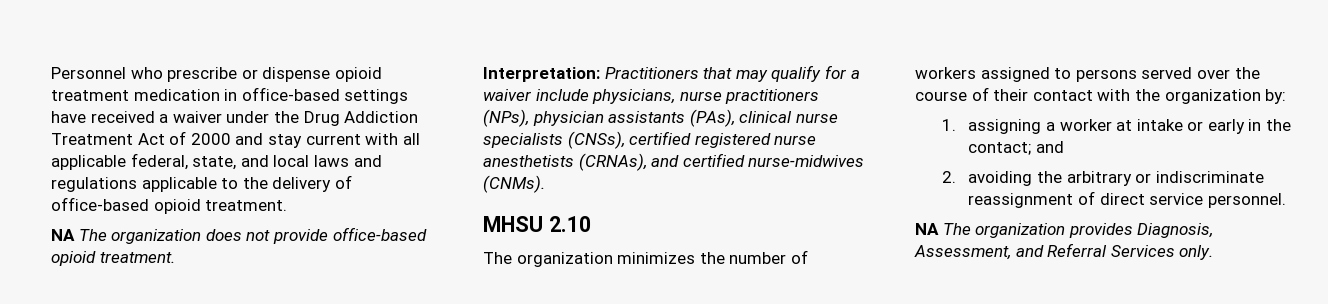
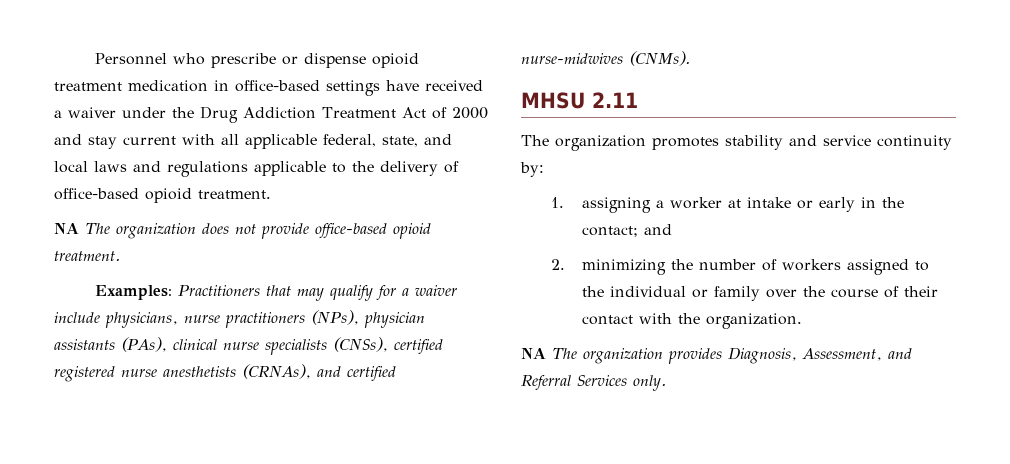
- Interpretation: Practitioners that may qualify for a waiver include physicians, nurse practitioners (NPs), physician assistants (PAs), clinical nurse specialists (CNSs), certified registered nurse anesthetists (CRNAs), and certified nurse-midwives (CNMs).
+ Examples: Practitioners that may qualify for a waiver include physicians, nurse practitioners (NPs), physician assistants (PAs), clinical nurse specialists (CNSs), certified registered nurse anesthetists (CRNAs), and certified nurse-midwives (CNMs).
- MHSU 2.10
- The organization minimizes the number of workers assigned to persons served over the course of their contact with the organization by:
+ MHSU 2.11
+ The organization promotes stability and service continuity by:
- 2. avoiding the arbitrary or indiscriminate reassignment of direct service personnel.
+ 2. minimizing the number of workers assigned to the individual or family over the course of their contact with the organization.

